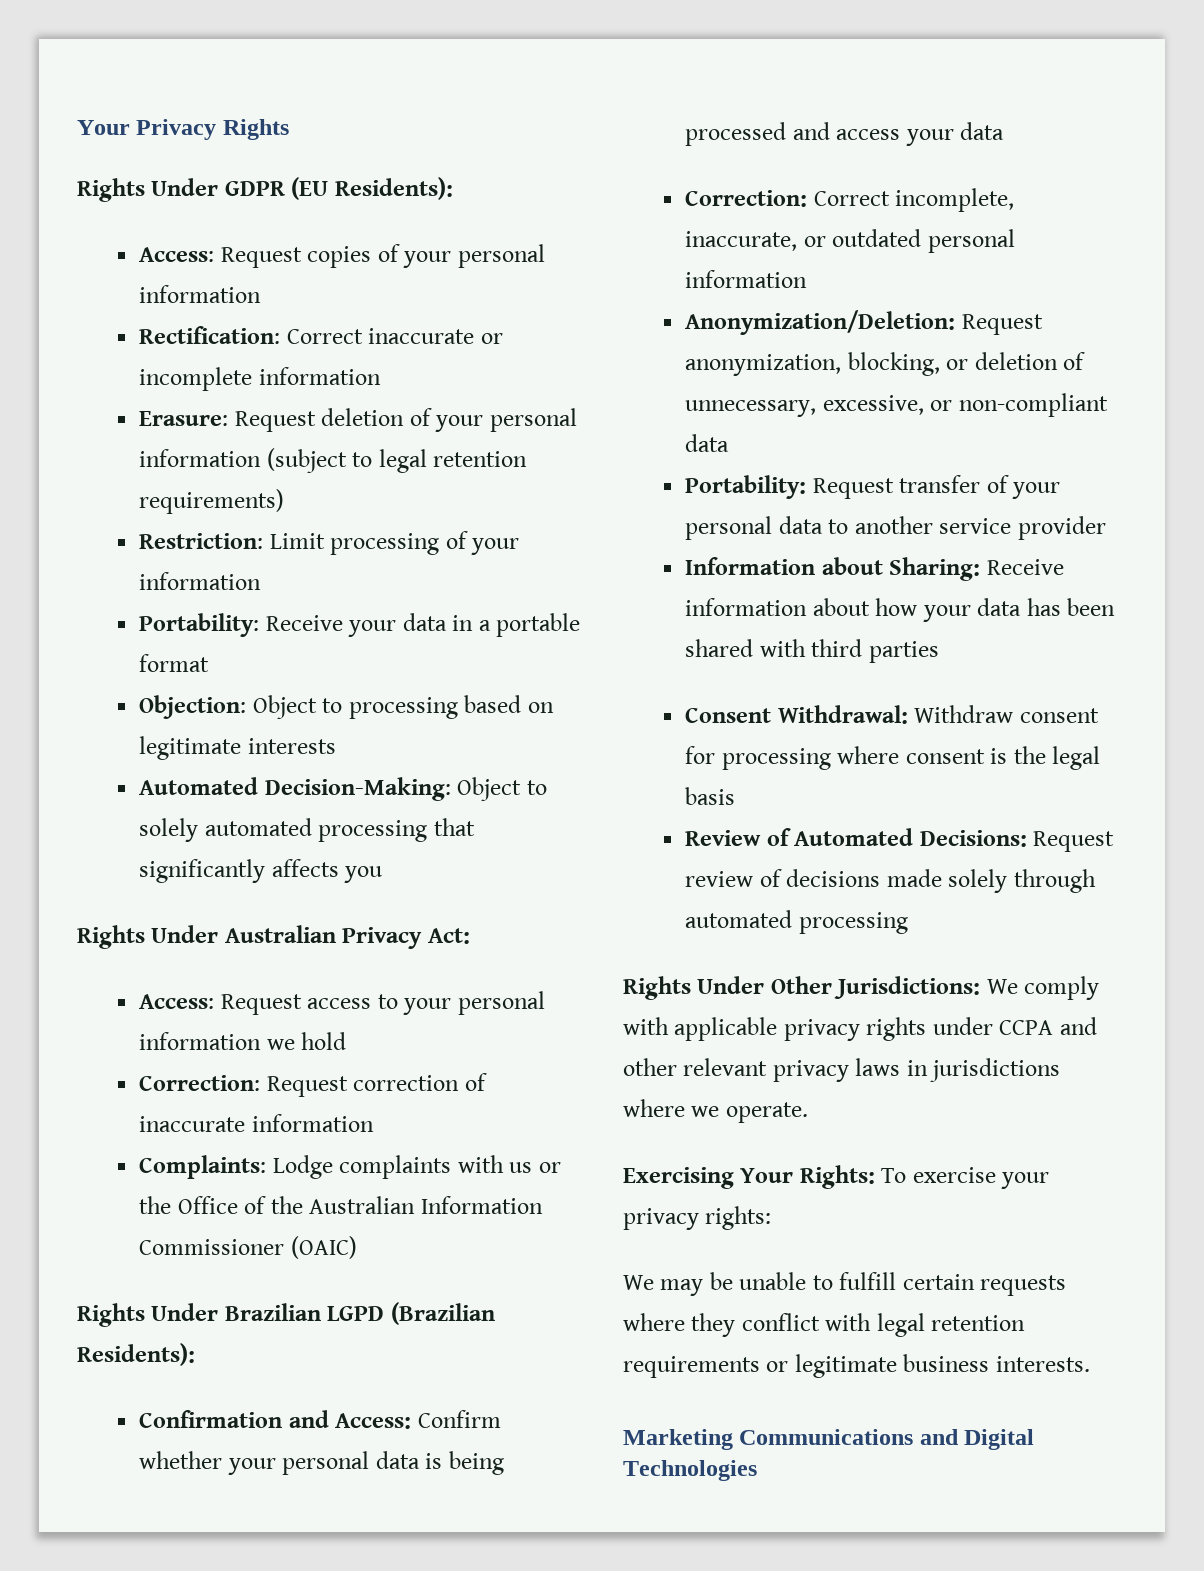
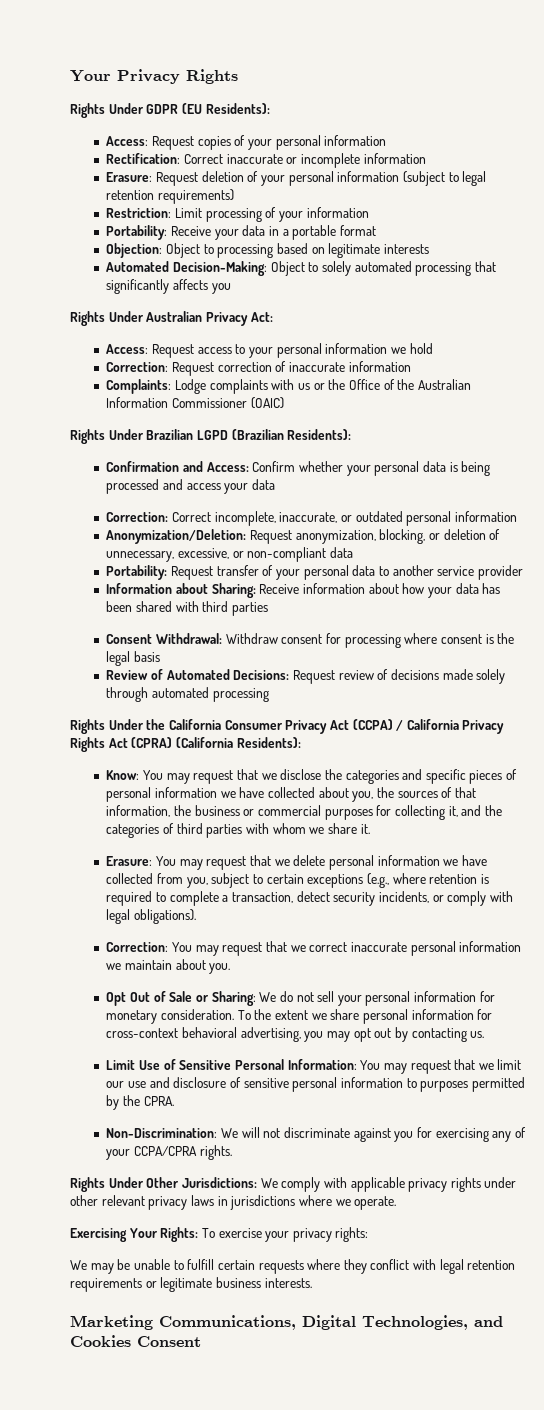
+ Rights Under the California Consumer Privacy Act (CCPA) / California Privacy Rights Act (CPRA) (California Residents):
+ Know: You may request that we disclose the categories and specific pieces of personal information we have collected about you, the sources of that information, the business or commercial purposes for collecting it, and the categories of third parties with whom we share it.
+ Erasure: You may request that we delete personal information we have collected from you, subject to certain exceptions (e.g., where retention is required to complete a transaction, detect security incidents, or comply with legal obligations).
+ Correction: You may request that we correct inaccurate personal information we maintain about you.
+ Opt Out of Sale or Sharing: We do not sell your personal information for monetary consideration. To the extent we share personal information for cross-context behavioral advertising, you may opt out by contacting us.
+ Limit Use of Sensitive Personal Information: You may request that we limit our use and disclosure of sensitive personal information to purposes permitted by the CPRA.
+ Non-Discrimination: We will not discriminate against you for exercising any of your CCPA/CPRA rights.
- Rights Under Other Jurisdictions: We comply with applicable privacy rights under CCPA and other relevant privacy laws in jurisdictions where we operate.
+ Rights Under Other Jurisdictions: We comply with applicable privacy rights under other relevant privacy laws in jurisdictions where we operate.
- Marketing Communications and Digital Technologies
+ Marketing Communications, Digital Technologies, and Cookies Consent

